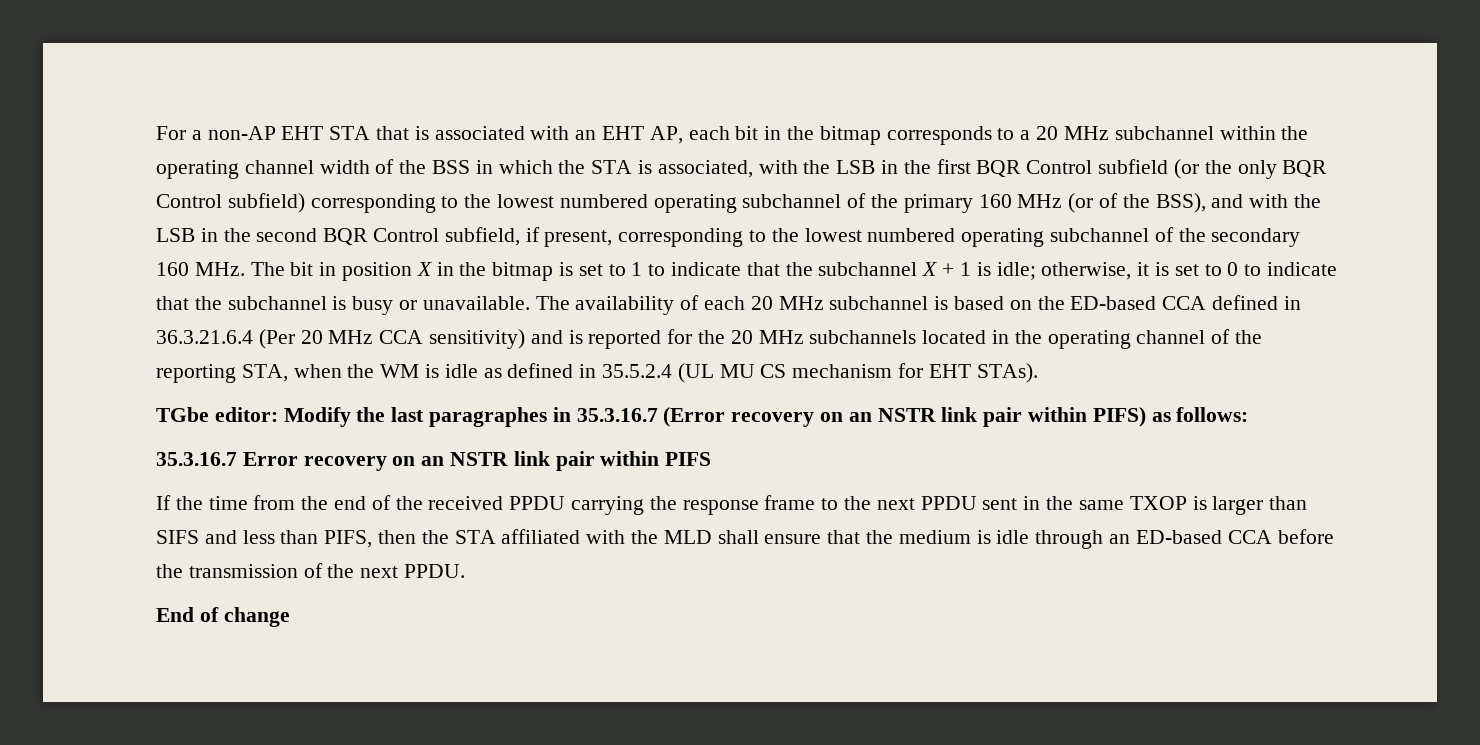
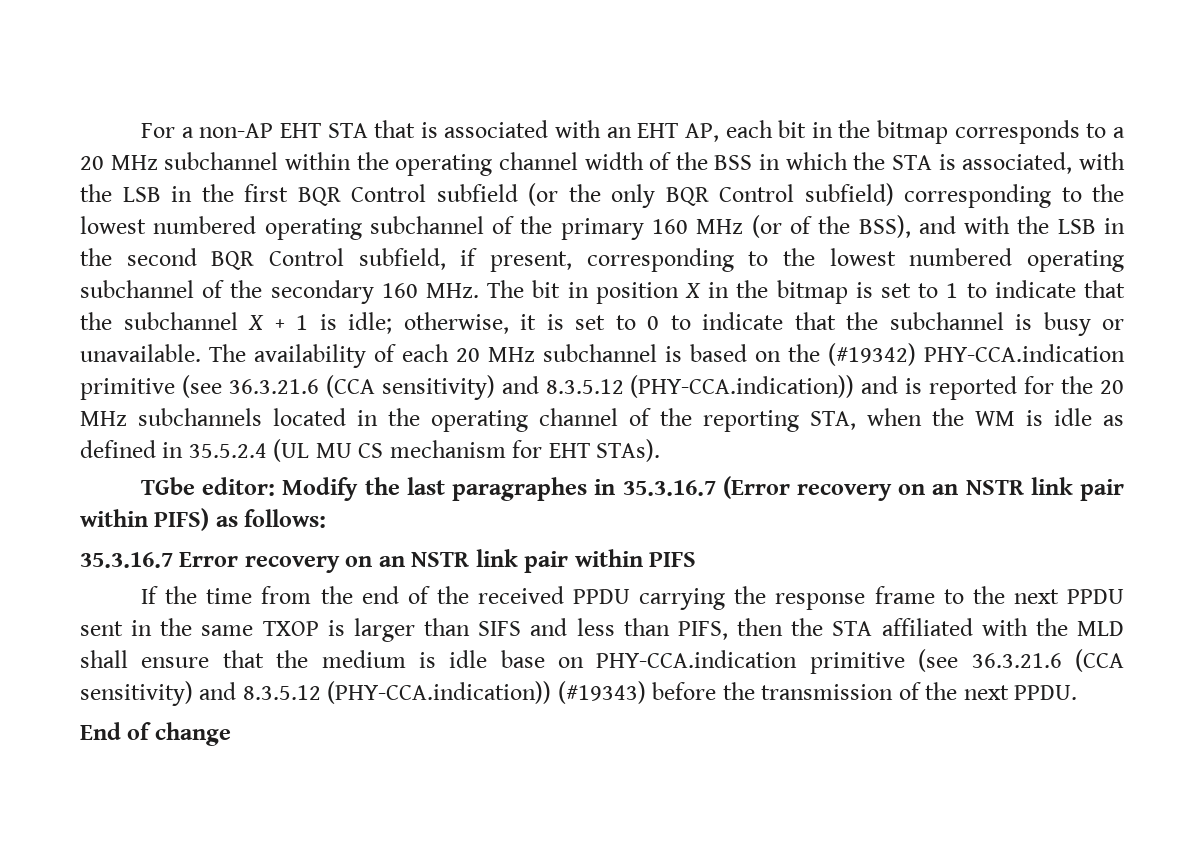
- The availability of each 20 MHz subchannel is based on the ED-based CCA defined in 36.3.21.6.4 (Per 20 MHz CCA sensitivity) and is reported for the 20 MHz subchannels located in the operating channel of the reporting STA, when the WM is idle as defined in 35.5.2.4 (UL MU CS mechanism for EHT STAs).
+ The availability of each 20 MHz subchannel is based on the (#19342) PHY-CCA.indication primitive (see 36.3.21.6 (CCA sensitivity) and 8.3.5.12 (PHY-CCA.indication)) and is reported for the 20 MHz subchannels located in the operating channel of the reporting STA, when the WM is idle as defined in 35.5.2.4 (UL MU CS mechanism for EHT STAs).
- If the time from the end of the received PPDU carrying the response frame to the next PPDU sent in the same TXOP is larger than SIFS and less than PIFS, then the STA affiliated with the MLD shall ensure that the medium is idle through an ED-based CCA before the transmission of the next PPDU.
+ If the time from the end of the received PPDU carrying the response frame to the next PPDU sent in the same TXOP is larger than SIFS and less than PIFS, then the STA affiliated with the MLD shall ensure that the medium is idle base on PHY-CCA.indication primitive (see 36.3.21.6 (CCA sensitivity) and 8.3.5.12 (PHY-CCA.indication)) (#19343) before the transmission of the next PPDU.

